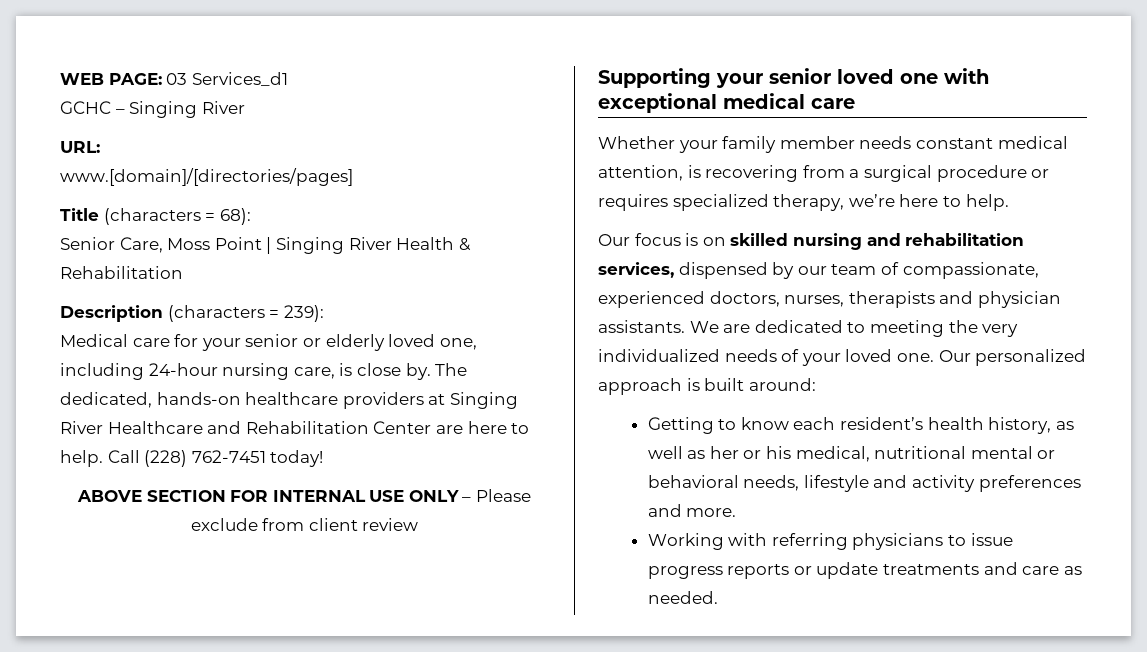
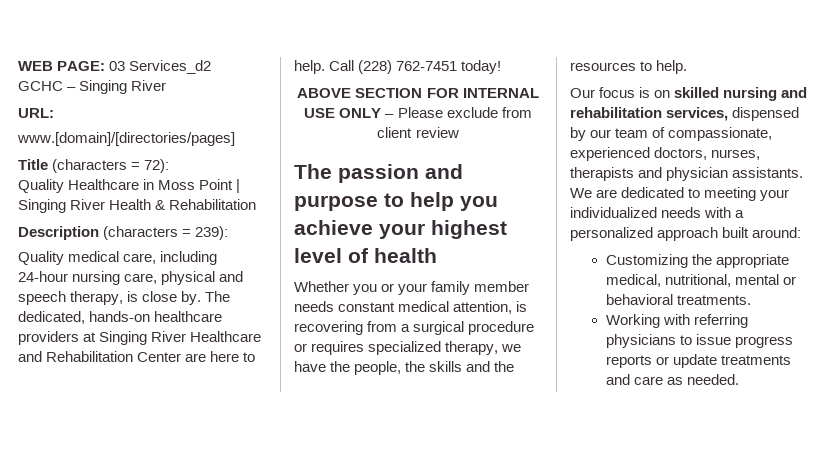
- WEB PAGE: 03 Services_d1
+ WEB PAGE: 03 Services_d2
- Title (characters = 68):
- Senior Care, Moss Point | Singing River Health & Rehabilitation
+ Title (characters = 72):
+ Quality Healthcare in Moss Point | Singing River Health & Rehabilitation
- Medical care for your senior or elderly loved one, including 24-hour nursing care, is close by.
+ Quality medical care, including 24-hour nursing care, physical and speech therapy, is close by.
- Supporting your senior loved one with exceptional medical care
+ The passion and purpose to help you achieve your highest level of health
- Whether your family member needs constant medical attention, is recovering from a surgical procedure or requires specialized therapy, we’re here to help.
+ Whether you or your family member needs constant medical attention, is recovering from a surgical procedure or requires specialized therapy, we have the people, the skills and the resources to help.
- We are dedicated to meeting the very individualized needs of your loved one. Our personalized approach is built around:
+ We are dedicated to meeting your individualized needs with a personalized approach built around:
- Getting to know each resident’s health history, as well as her or his medical, nutritional mental or behavioral needs, lifestyle and activity preferences and more.
+ Customizing the appropriate medical, nutritional, mental or behavioral treatments.

